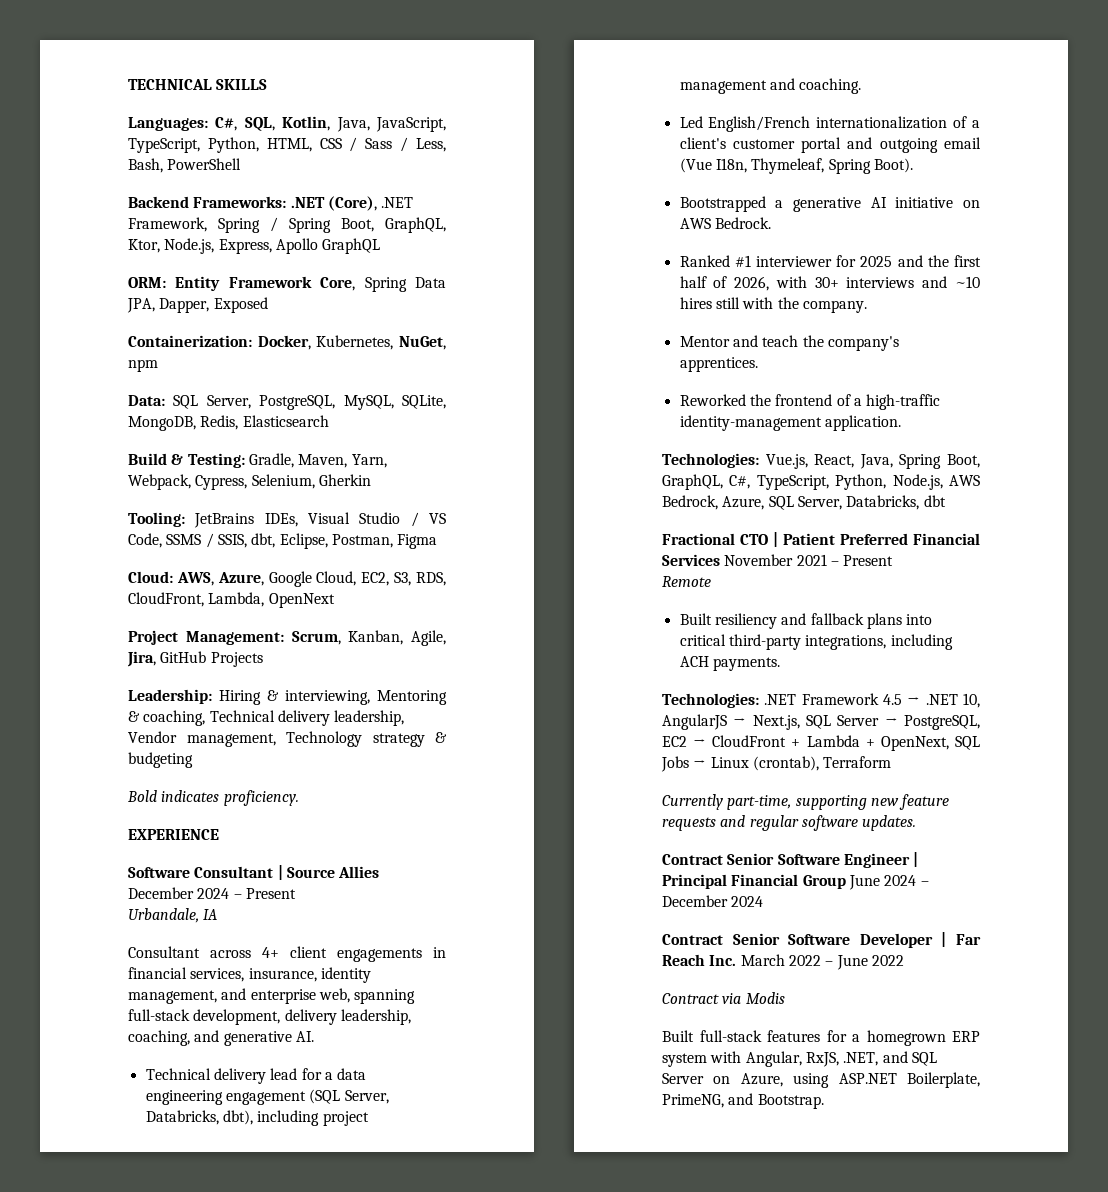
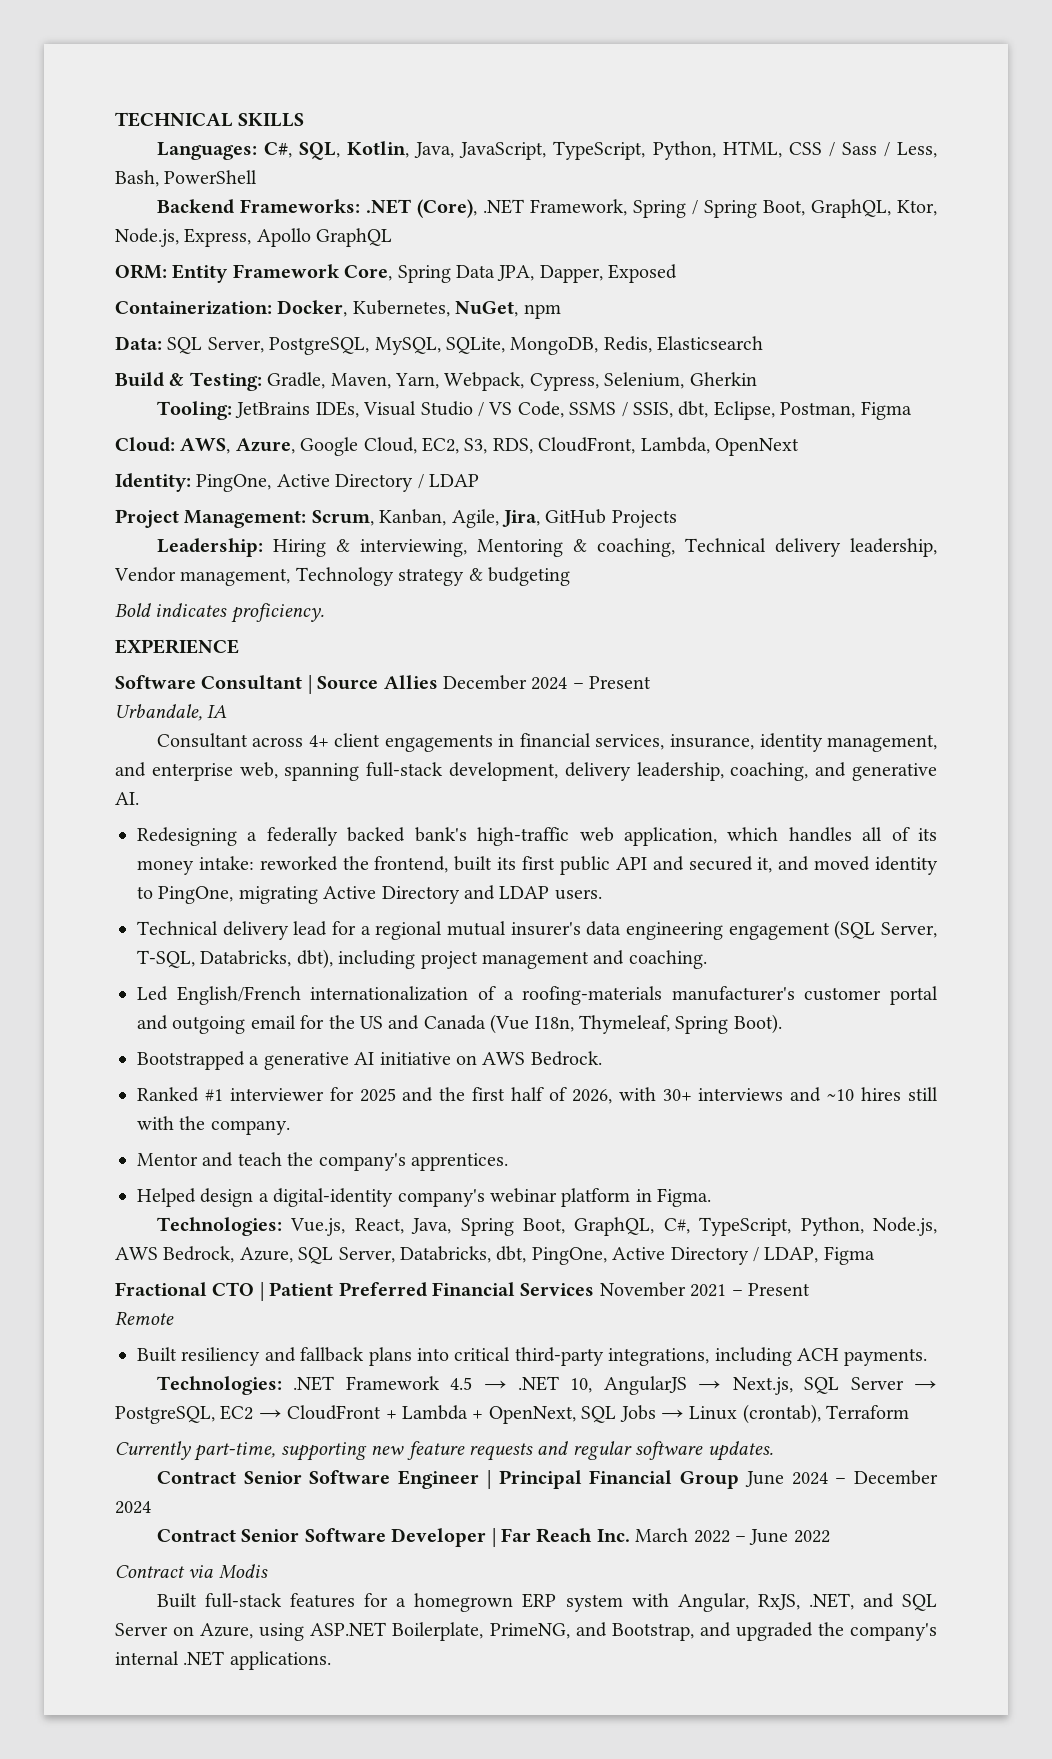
+ Identity: PingOne, Active Directory / LDAP
+ Redesigning a federally backed bank's high-traffic web application, which handles all of its money intake: reworked the frontend, built its first public API and secured it, and moved identity to PingOne, migrating Active Directory and LDAP users.
- Technical delivery lead for a data engineering engagement (SQL Server, Databricks, dbt), including project management and coaching.
+ Technical delivery lead for a regional mutual insurer's data engineering engagement (SQL Server, T-SQL, Databricks, dbt), including project management and coaching.
- Led English/French internationalization of a client's customer portal and outgoing email (Vue I18n, Thymeleaf, Spring Boot).
+ Led English/French internationalization of a roofing-materials manufacturer's customer portal and outgoing email for the US and Canada (Vue I18n, Thymeleaf, Spring Boot).
- Reworked the frontend of a high-traffic identity-management application.
+ Helped design a digital-identity company's webinar platform in Figma.
- Technologies: Vue.js, React, Java, Spring Boot, GraphQL, C#, TypeScript, Python, Node.js, AWS Bedrock, Azure, SQL Server, Databricks, dbt
+ Technologies: Vue.js, React, Java, Spring Boot, GraphQL, C#, TypeScript, Python, Node.js, AWS Bedrock, Azure, SQL Server, Databricks, dbt, PingOne, Active Directory / LDAP, Figma
- Built full-stack features for a homegrown ERP system with Angular, RxJS, .NET, and SQL Server on Azure, using ASP.NET Boilerplate, PrimeNG, and Bootstrap.
+ Built full-stack features for a homegrown ERP system with Angular, RxJS, .NET, and SQL Server on Azure, using ASP.NET Boilerplate, PrimeNG, and Bootstrap, and upgraded the company's internal .NET applications.

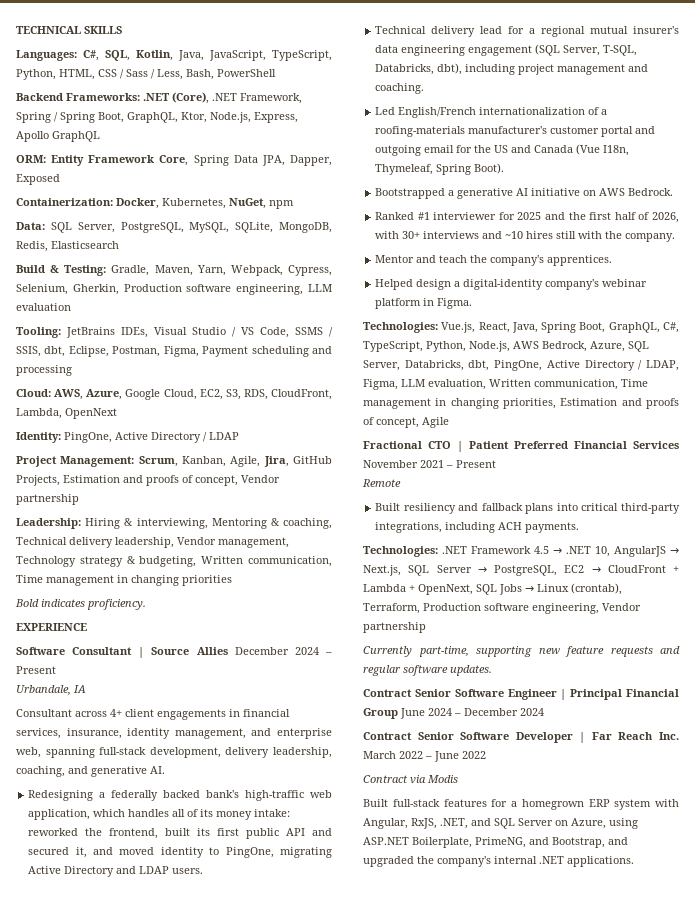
- Build & Testing: Gradle, Maven, Yarn, Webpack, Cypress, Selenium, Gherkin
+ Build & Testing: Gradle, Maven, Yarn, Webpack, Cypress, Selenium, Gherkin, Production software engineering, LLM evaluation
- Tooling: JetBrains IDEs, Visual Studio / VS Code, SSMS / SSIS, dbt, Eclipse, Postman, Figma
+ Tooling: JetBrains IDEs, Visual Studio / VS Code, SSMS / SSIS, dbt, Eclipse, Postman, Figma, Payment scheduling and processing
- Project Management: Scrum, Kanban, Agile, Jira, GitHub Projects
+ Project Management: Scrum, Kanban, Agile, Jira, GitHub Projects, Estimation and proofs of concept, Vendor partnership
- Leadership: Hiring & interviewing, Mentoring & coaching, Technical delivery leadership, Vendor management, Technology strategy & budgeting
+ Leadership: Hiring & interviewing, Mentoring & coaching, Technical delivery leadership, Vendor management, Technology strategy & budgeting, Written communication, Time management in changing priorities
- Technologies: Vue.js, React, Java, Spring Boot, GraphQL, C#, TypeScript, Python, Node.js, AWS Bedrock, Azure, SQL Server, Databricks, dbt, PingOne, Active Directory / LDAP, Figma
+ Technologies: Vue.js, React, Java, Spring Boot, GraphQL, C#, TypeScript, Python, Node.js, AWS Bedrock, Azure, SQL Server, Databricks, dbt, PingOne, Active Directory / LDAP, Figma, LLM evaluation, Written communication, Time management in changing priorities, Estimation and proofs of concept, Agile
- Technologies: .NET Framework 4.5 → .NET 10, AngularJS → Next.js, SQL Server → PostgreSQL, EC2 → CloudFront + Lambda + OpenNext, SQL Jobs → Linux (crontab), Terraform
+ Technologies: .NET Framework 4.5 → .NET 10, AngularJS → Next.js, SQL Server → PostgreSQL, EC2 → CloudFront + Lambda + OpenNext, SQL Jobs → Linux (crontab), Terraform, Production software engineering, Vendor partnership

